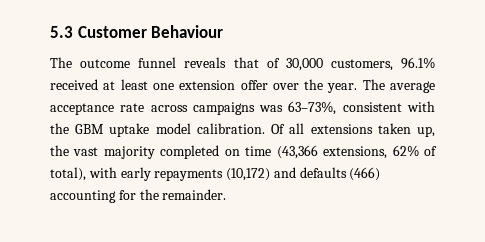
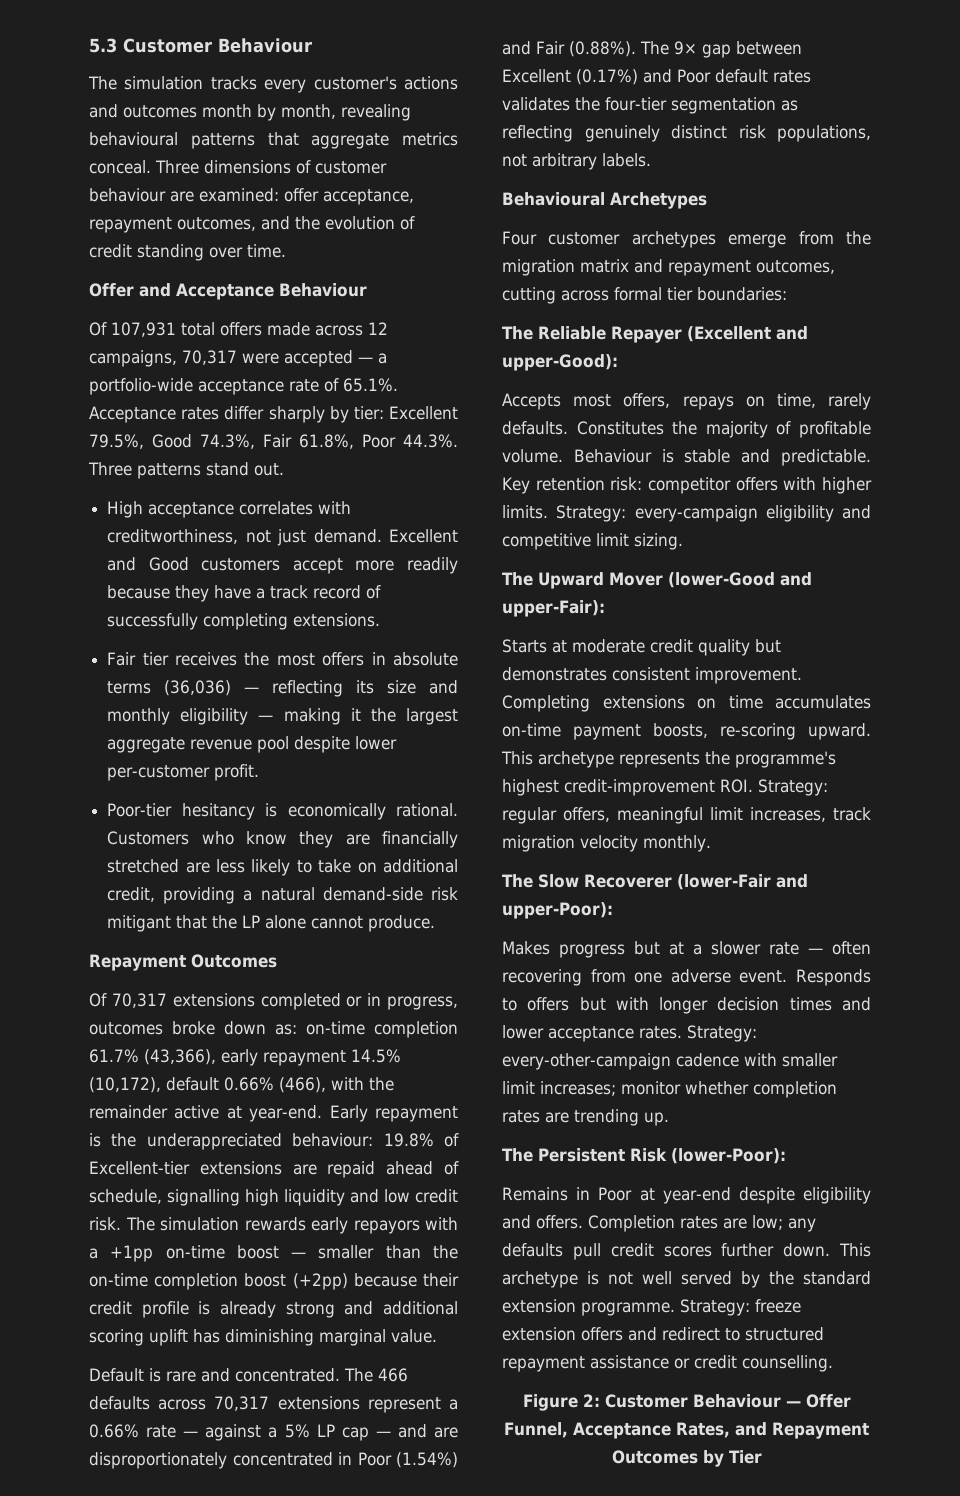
- The outcome funnel reveals that of 30,000 customers, 96.1% received at least one extension offer over the year. The average acceptance rate across campaigns was 63–73%, consistent with the GBM uptake model calibration. Of all extensions taken up, the vast majority completed on time (43,366 extensions, 62% of total), with early repayments (10,172) and defaults (466) accounting for the remainder.
+ The simulation tracks every customer's actions and outcomes month by month, revealing behavioural patterns that aggregate metrics conceal. Three dimensions of customer behaviour are examined: offer acceptance, repayment outcomes, and the evolution of credit standing over time.
+ Offer and Acceptance Behaviour
+ Of 107,931 total offers made across 12 campaigns, 70,317 were accepted — a portfolio-wide acceptance rate of 65.1%. Acceptance rates differ sharply by tier: Excellent 79.5%, Good 74.3%, Fair 61.8%, Poor 44.3%. Three patterns stand out.
+ High acceptance correlates with creditworthiness, not just demand. Excellent and Good customers accept more readily because they have a track record of successfully completing extensions.
+ Fair tier receives the most offers in absolute terms (36,036) — reflecting its size and monthly eligibility — making it the largest aggregate revenue pool despite lower per-customer profit.
+ Poor-tier hesitancy is economically rational. Customers who know they are financially stretched are less likely to take on additional credit, providing a natural demand-side risk mitigant that the LP alone cannot produce.
+ Repayment Outcomes
+ Of 70,317 extensions completed or in progress, outcomes broke down as: on-time completion 61.7% (43,366), early repayment 14.5% (10,172), default 0.66% (466), with the remainder active at year-end. Early repayment is the underappreciated behaviour: 19.8% of Excellent-tier extensions are repaid ahead of schedule, signalling high liquidity and low credit risk. The simulation rewards early repayors with a +1pp on-time boost — smaller than the on-time completion boost (+2pp) because their credit profile is already strong and additional scoring uplift has diminishing marginal value.
+ Default is rare and concentrated. The 466 defaults across 70,317 extensions represent a 0.66% rate — against a 5% LP cap — and are disproportionately concentrated in Poor (1.54%) and Fair (0.88%). The 9× gap between Excellent (0.17%) and Poor default rates validates the four-tier segmentation as reflecting genuinely distinct risk populations, not arbitrary labels.
+ Behavioural Archetypes
+ Four customer archetypes emerge from the migration matrix and repayment outcomes, cutting across formal tier boundaries:
+ The Reliable Repayer (Excellent and upper-Good):
+ Accepts most offers, repays on time, rarely defaults. Constitutes the majority of profitable volume. Behaviour is stable and predictable. Key retention risk: competitor offers with higher limits. Strategy: every-campaign eligibility and competitive limit sizing.
+ The Upward Mover (lower-Good and upper-Fair):
+ Starts at moderate credit quality but demonstrates consistent improvement. Completing extensions on time accumulates on-time payment boosts, re-scoring upward. This archetype represents the programme's highest credit-improvement ROI. Strategy: regular offers, meaningful limit increases, track migration velocity monthly.
+ The Slow Recoverer (lower-Fair and upper-Poor):
+ Makes progress but at a slower rate — often recovering from one adverse event. Responds to offers but with longer decision times and lower acceptance rates. Strategy: every-other-campaign cadence with smaller limit increases; monitor whether completion rates are trending up.
+ The Persistent Risk (lower-Poor):
+ Remains in Poor at year-end despite eligibility and offers. Completion rates are low; any defaults pull credit scores further down. This archetype is not well served by the standard extension programme. Strategy: freeze extension offers and redirect to structured repayment assistance or credit counselling.
+ Figure 2: Customer Behaviour — Offer Funnel, Acceptance Rates, and Repayment Outcomes by Tier

